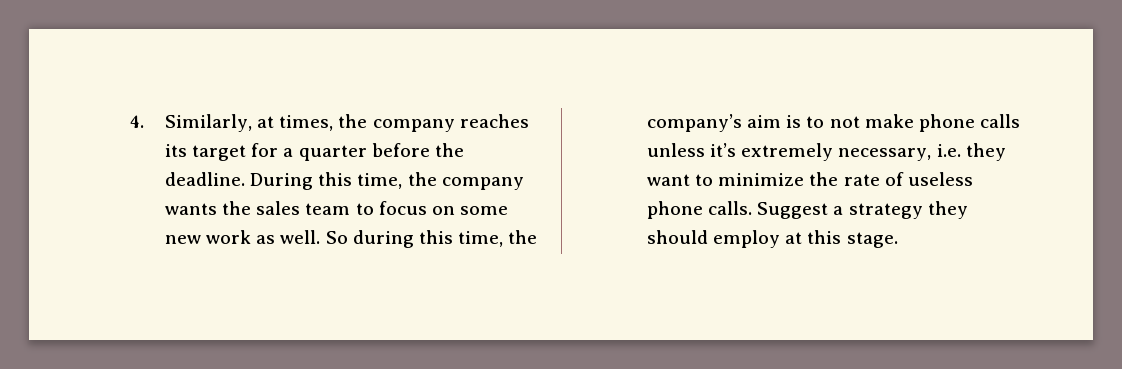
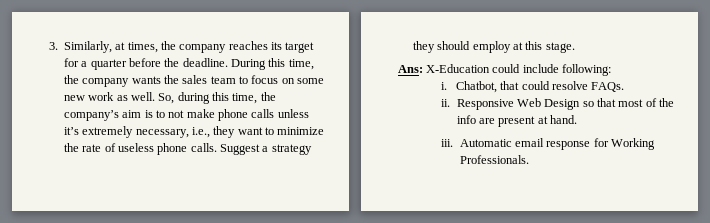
- 4. Similarly, at times, the company reaches its target for a quarter before the deadline.
+ 3. Similarly, at times, the company reaches its target for a quarter before the deadline.
- So during this time, the company’s aim is to not make phone calls unless it’s extremely necessary, i.e. they want to minimize the rate of useless phone calls.
+ So, during this time, the company’s aim is to not make phone calls unless it’s extremely necessary, i.e., they want to minimize the rate of useless phone calls.
+ Ans: X-Education could include following:
+ i. Chatbot, that could resolve FAQs.
+ ii. Responsive Web Design so that most of the info are present at hand.
+ iii. Automatic email response for Working Professionals.

